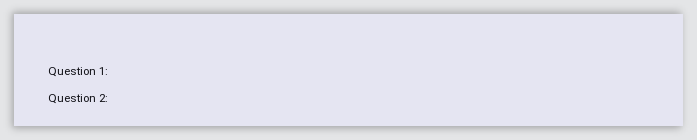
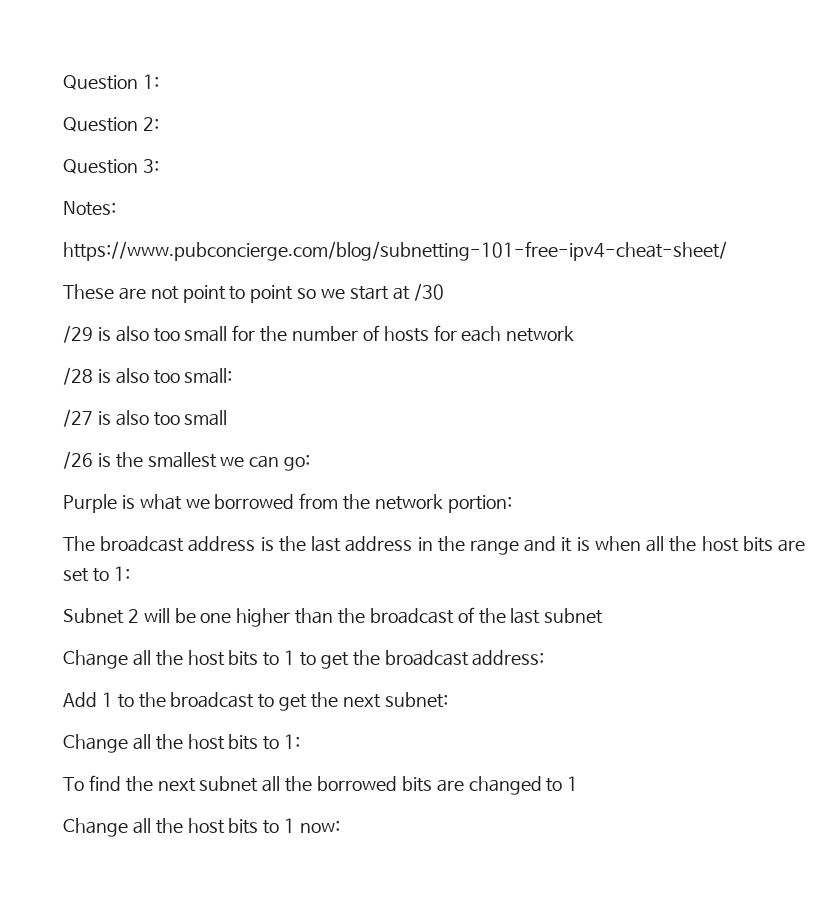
+ Question 3:
+ Notes:
+ https://www.pubconcierge.com/blog/subnetting-101-free-ipv4-cheat-sheet/
+ These are not point to point so we start at /30
+ /29 is also too small for the number of hosts for each network
+ /28 is also too small:
+ /27 is also too small
+ /26 is the smallest we can go:
+ Purple is what we borrowed from the network portion:
+ The broadcast address is the last address in the range and it is when all the host bits are set to 1:
+ Subnet 2 will be one higher than the broadcast of the last subnet
+ Change all the host bits to 1 to get the broadcast address:
+ Add 1 to the broadcast to get the next subnet:
+ Change all the host bits to 1:
+ To find the next subnet all the borrowed bits are changed to 1
+ Change all the host bits to 1 now:

